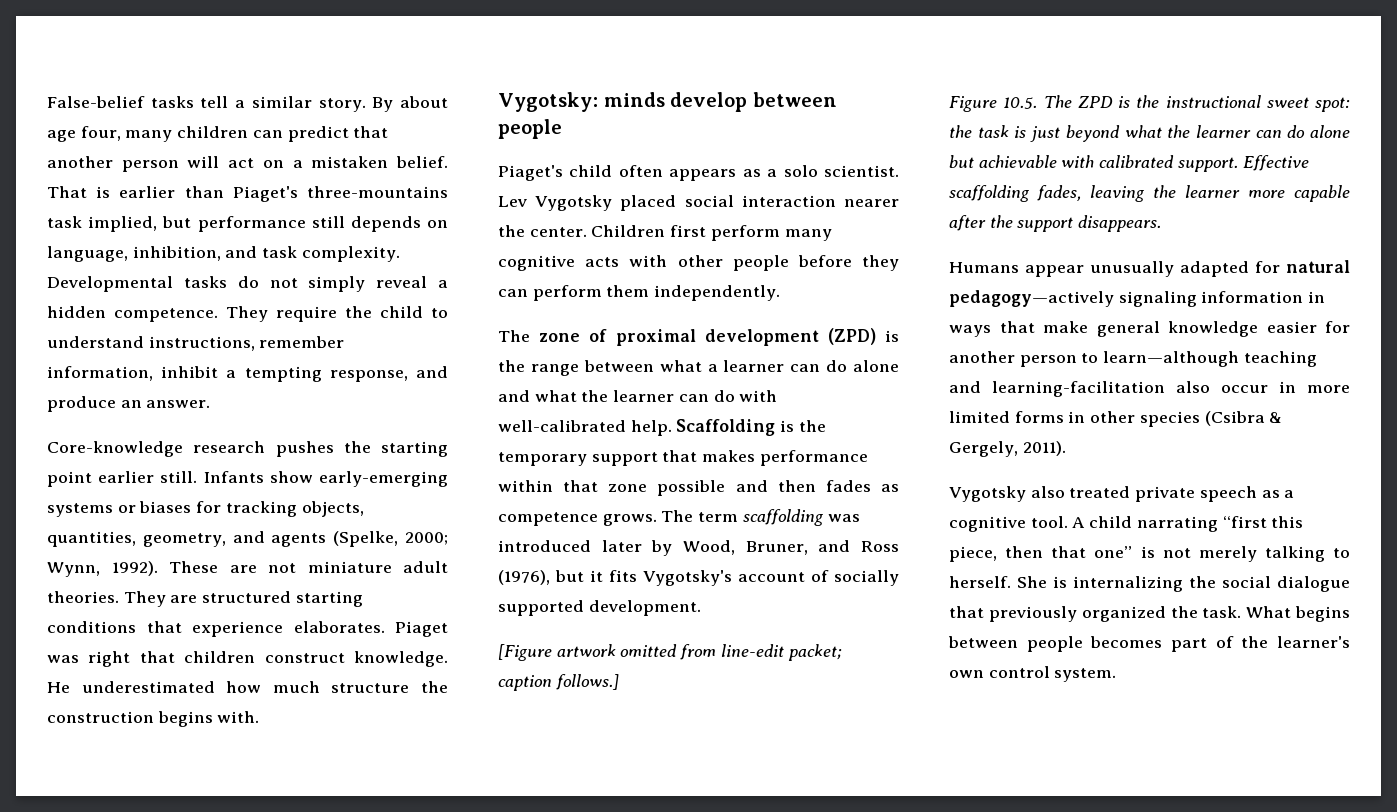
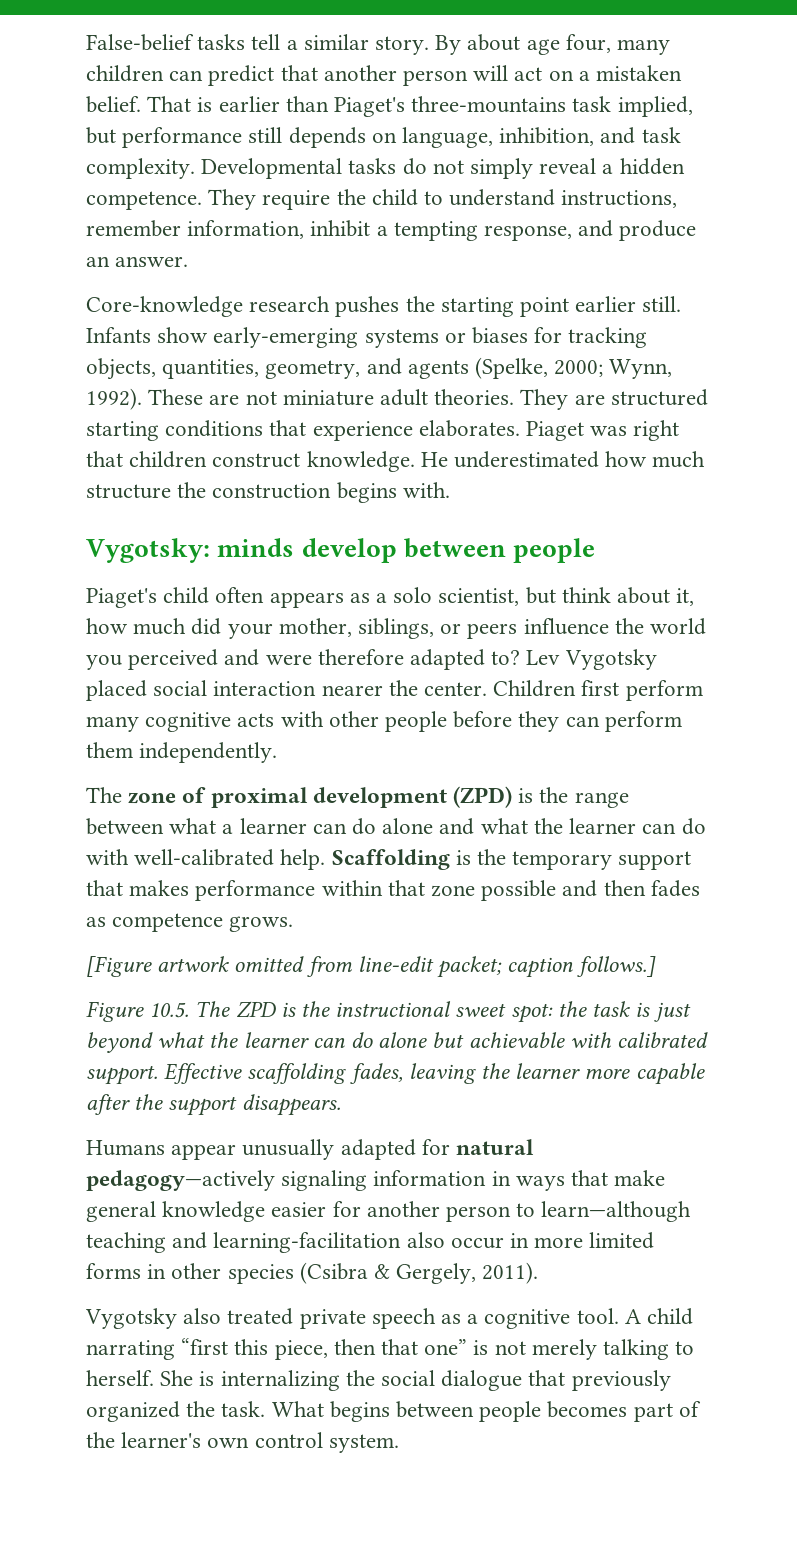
- Piaget's child often appears as a solo scientist.
+ Piaget's child often appears as a solo scientist, but think about it, how much did your mother, siblings, or peers influence the world you perceived and were therefore adapted to?
- The term scaffolding was introduced later by Wood, Bruner, and Ross (1976), but it fits Vygotsky's account of socially supported development.

